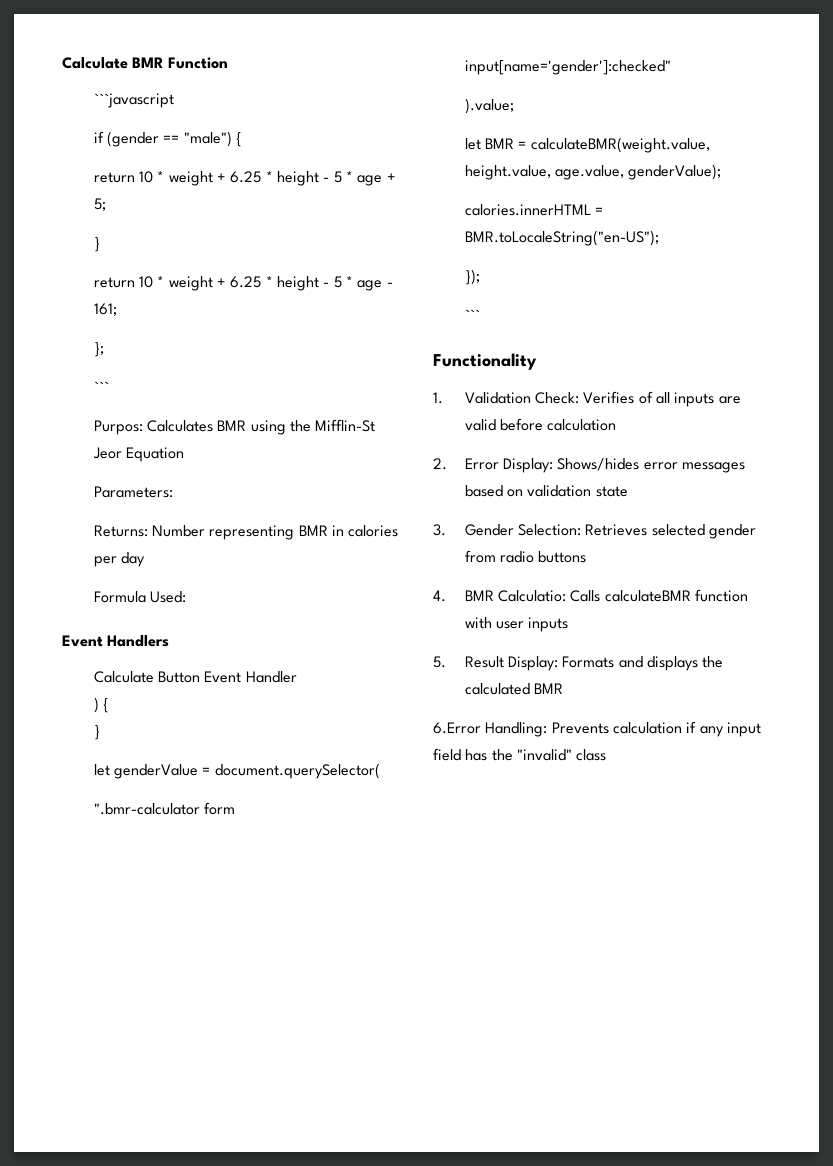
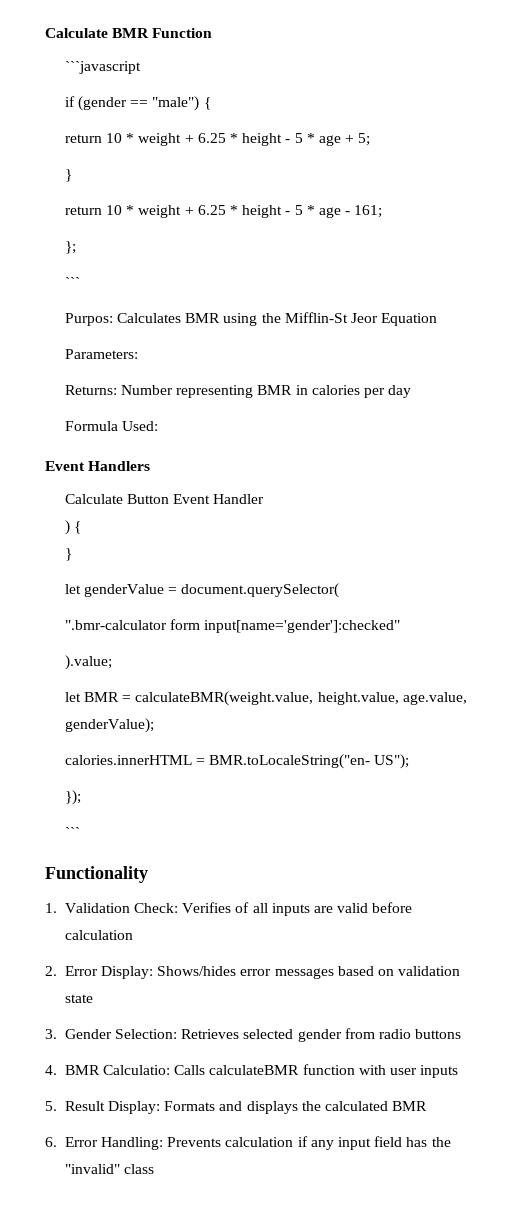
- calories.innerHTML = BMR.toLocaleString("en-US");
+ calories.innerHTML = BMR.toLocaleString("en- US");
- 6.Error Handling: Prevents calculation if any input field has the "invalid" class
+ 6. Error Handling: Prevents calculation if any input field has the "invalid" class

